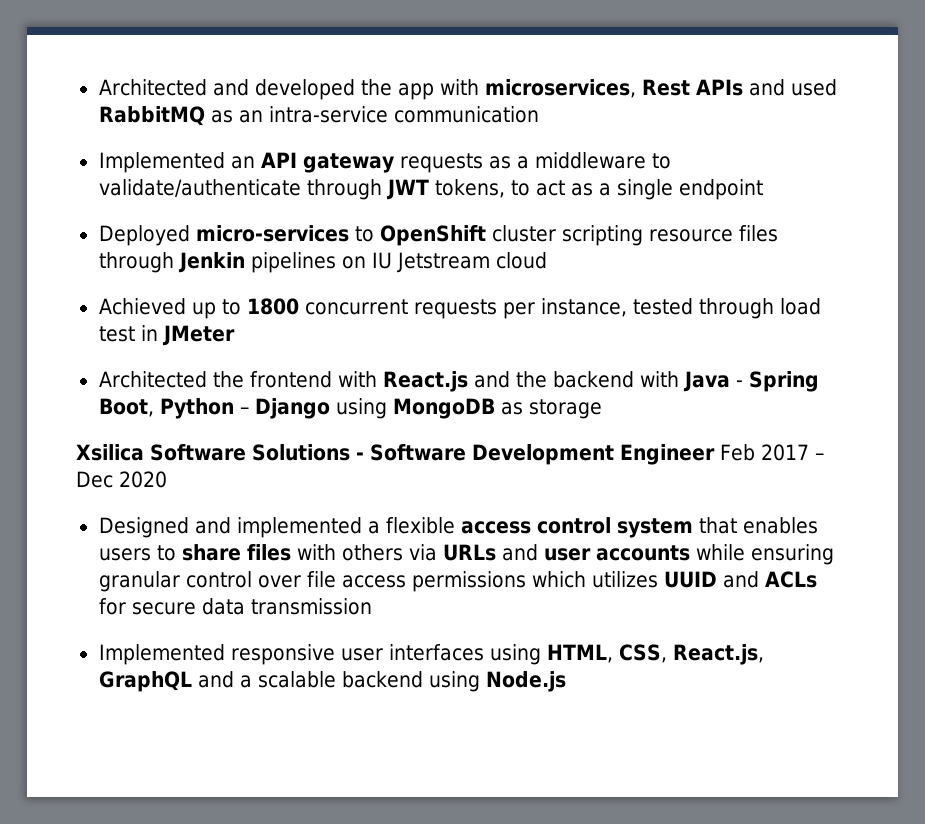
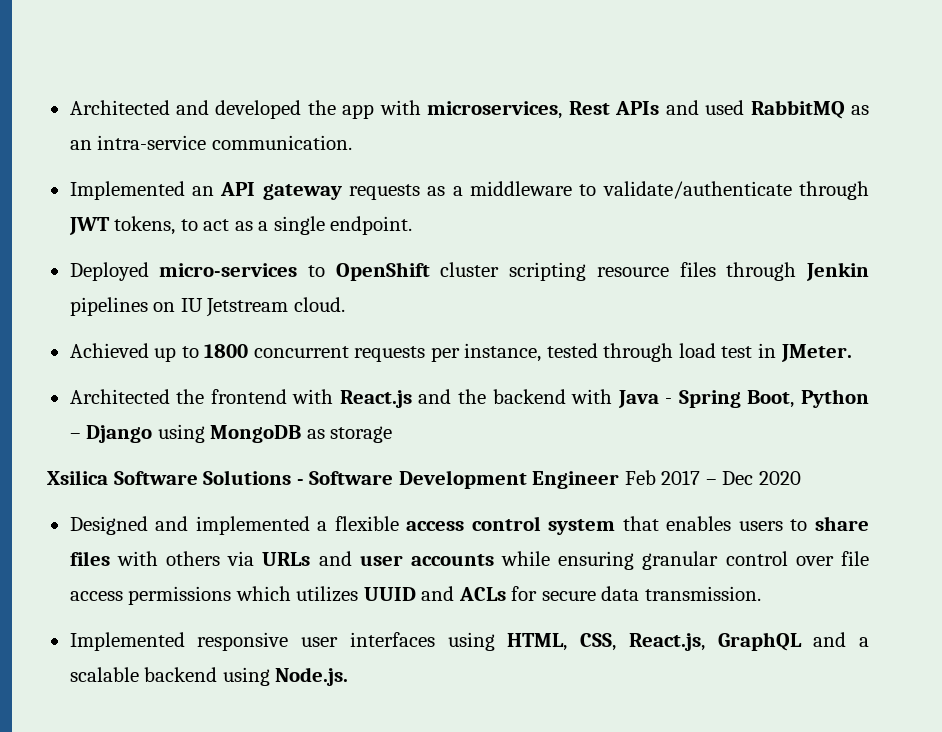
- Architected and developed the app with microservices, Rest APIs and used RabbitMQ as an intra-service communication
+ Architected and developed the app with microservices, Rest APIs and used RabbitMQ as an intra-service communication.
- Implemented an API gateway requests as a middleware to validate/authenticate through JWT tokens, to act as a single endpoint
+ Implemented an API gateway requests as a middleware to validate/authenticate through JWT tokens, to act as a single endpoint.
- Deployed micro-services to OpenShift cluster scripting resource files through Jenkin pipelines on IU Jetstream cloud
+ Deployed micro-services to OpenShift cluster scripting resource files through Jenkin pipelines on IU Jetstream cloud.
- Achieved up to 1800 concurrent requests per instance, tested through load test in JMeter
+ Achieved up to 1800 concurrent requests per instance, tested through load test in JMeter.
- Designed and implemented a flexible access control system that enables users to share files with others via URLs and user accounts while ensuring granular control over file access permissions which utilizes UUID and ACLs for secure data transmission
+ Designed and implemented a flexible access control system that enables users to share files with others via URLs and user accounts while ensuring granular control over file access permissions which utilizes UUID and ACLs for secure data transmission.
- Implemented responsive user interfaces using HTML, CSS, React.js, GraphQL and a scalable backend using Node.js
+ Implemented responsive user interfaces using HTML, CSS, React.js, GraphQL and a scalable backend using Node.js.

